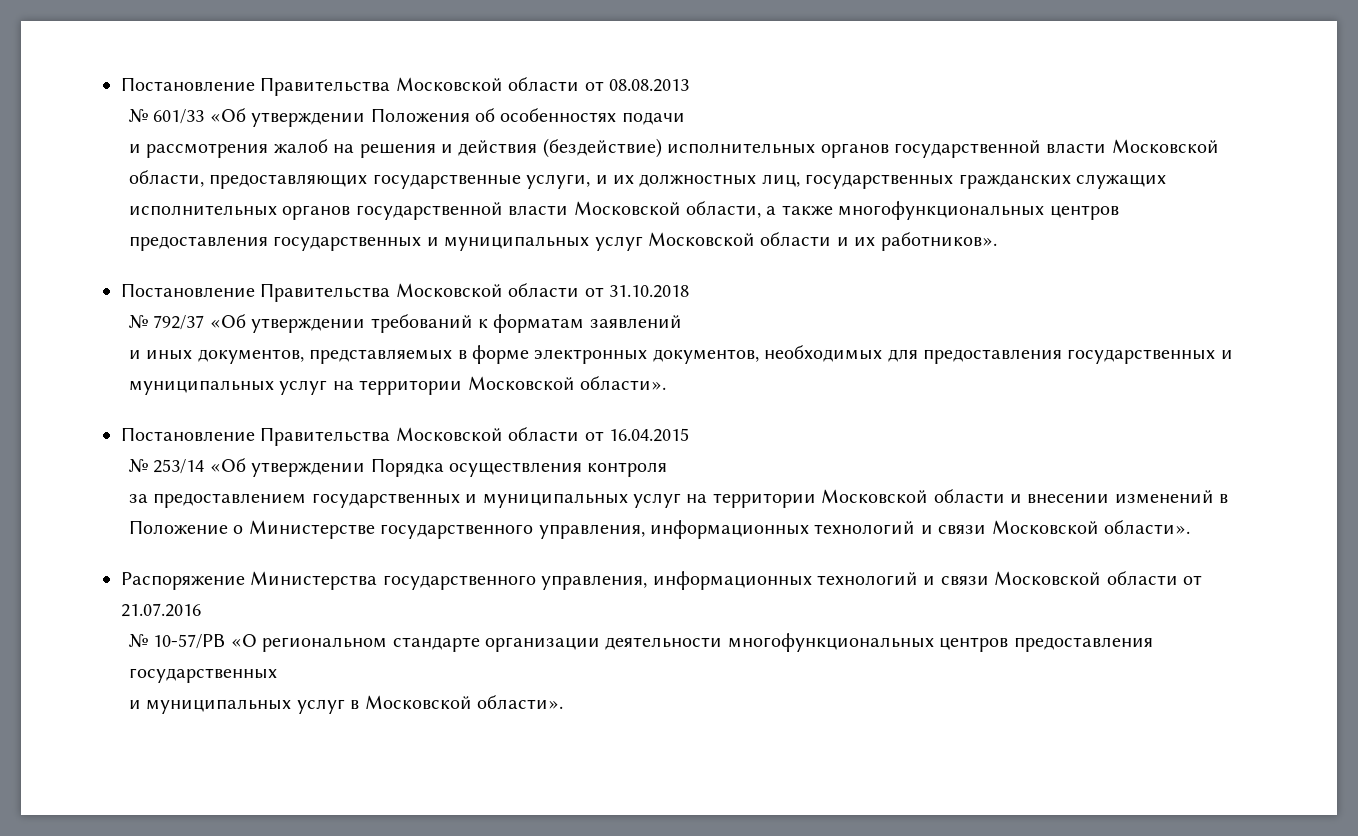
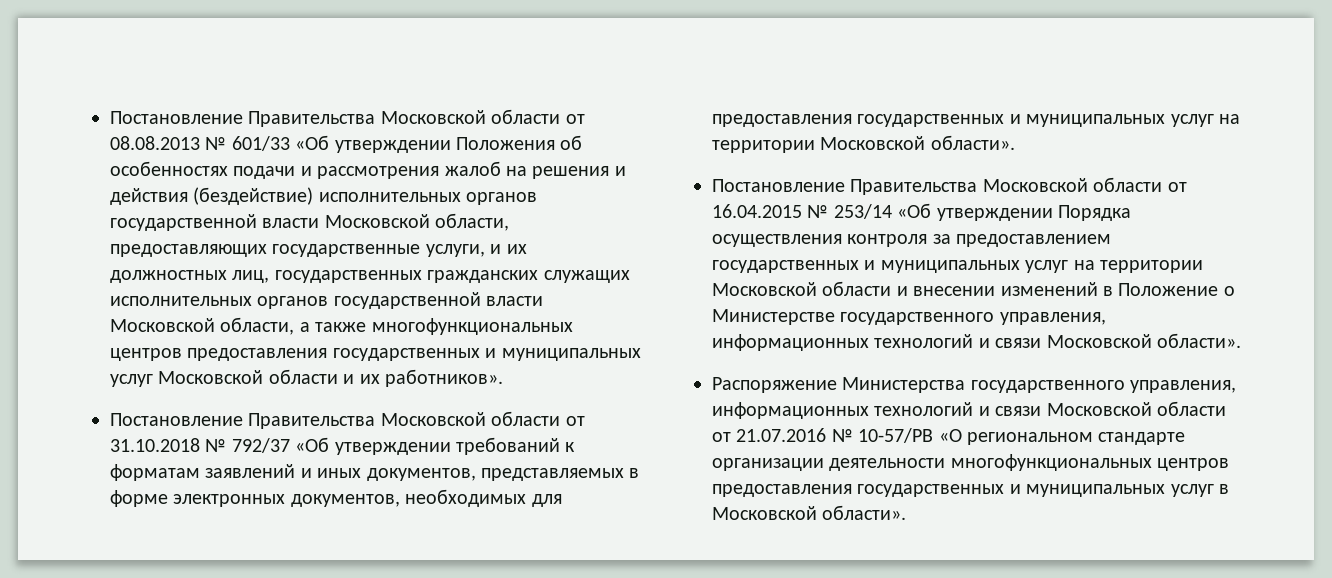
- Постановление Правительства Московской области от 08.08.2013
- № 601/33 «Об утверждении Положения об особенностях подачи
- и рассмотрения жалоб на решения и действия (бездействие) исполнительных органов государственной власти Московской области, предоставляющих государственные услуги, и их должностных лиц, государственных гражданских служащих исполнительных органов государственной власти Московской области, а также многофункциональных центров предоставления государственных и муниципальных услуг Московской области и их работников».
+ Постановление Правительства Московской области от 08.08.2013 № 601/33 «Об утверждении Положения об особенностях подачи и рассмотрения жалоб на решения и действия (бездействие) исполнительных органов государственной власти Московской области, предоставляющих государственные услуги, и их должностных лиц, государственных гражданских служащих исполнительных органов государственной власти Московской области, а также многофункциональных центров предоставления государственных и муниципальных услуг Московской области и их работников».
- Постановление Правительства Московской области от 31.10.2018
- № 792/37 «Об утверждении требований к форматам заявлений
- и иных документов, представляемых в форме электронных документов, необходимых для предоставления государственных и муниципальных услуг на территории Московской области».
+ Постановление Правительства Московской области от 31.10.2018 № 792/37 «Об утверждении требований к форматам заявлений и иных документов, представляемых в форме электронных документов, необходимых для предоставления государственных и муниципальных услуг на территории Московской области».
- Постановление Правительства Московской области от 16.04.2015
- № 253/14 «Об утверждении Порядка осуществления контроля
- за предоставлением государственных и муниципальных услуг на территории Московской области и внесении изменений в Положение о Министерстве государственного управления, информационных технологий и связи Московской области».
+ Постановление Правительства Московской области от 16.04.2015 № 253/14 «Об утверждении Порядка осуществления контроля за предоставлением государственных и муниципальных услуг на территории Московской области и внесении изменений в Положение о Министерстве государственного управления, информационных технологий и связи Московской области».
- Распоряжение Министерства государственного управления, информационных технологий и связи Московской области от 21.07.2016
- № 10-57/РВ «О региональном стандарте организации деятельности многофункциональных центров предоставления государственных
- и муниципальных услуг в Московской области».
+ Распоряжение Министерства государственного управления, информационных технологий и связи Московской области от 21.07.2016 № 10-57/РВ «О региональном стандарте организации деятельности многофункциональных центров предоставления государственных и муниципальных услуг в Московской области».

